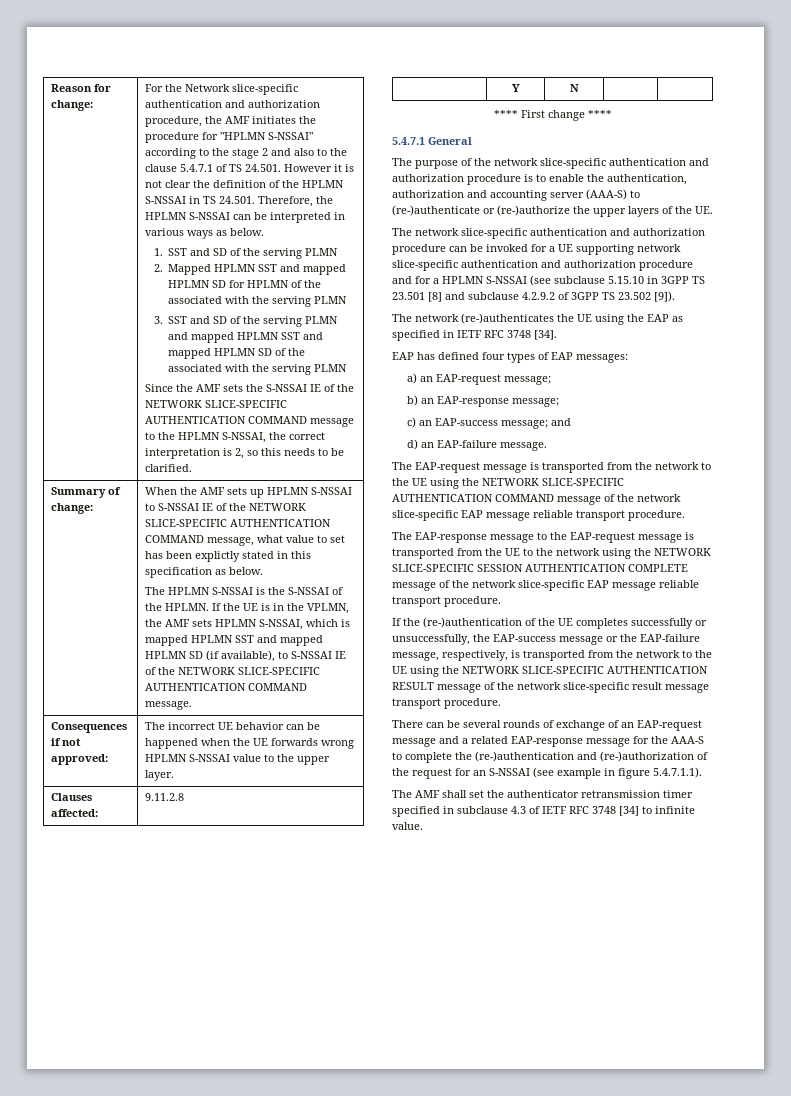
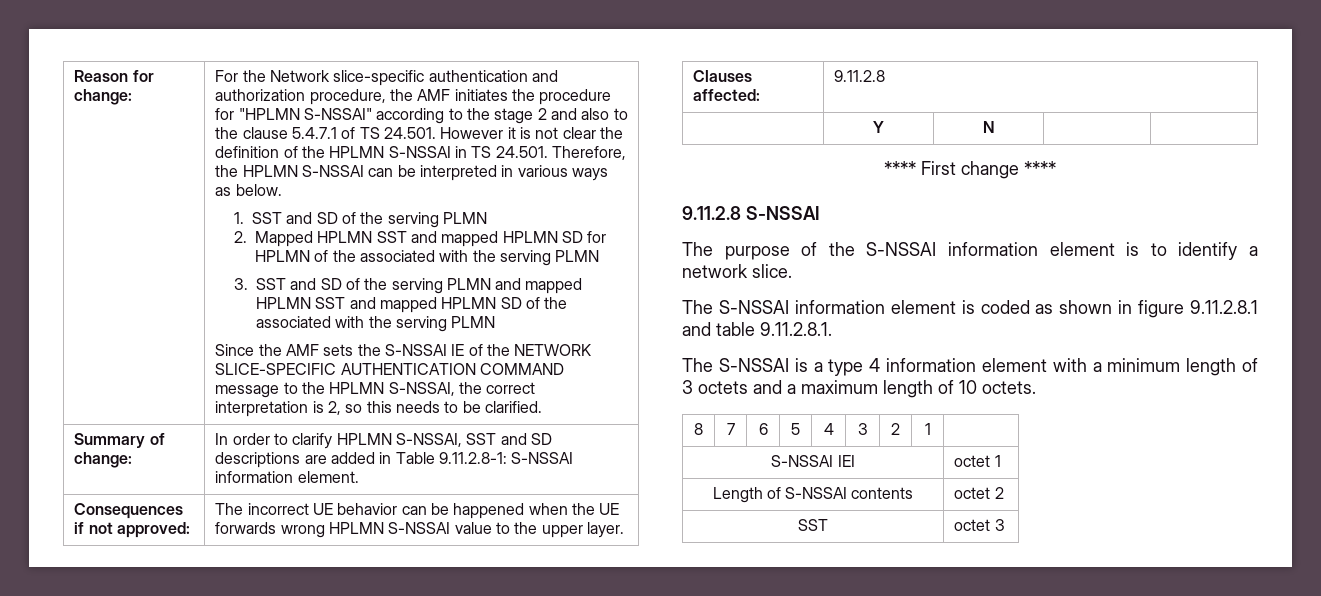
- When the AMF sets up HPLMN S-NSSAI to S-NSSAI IE of the NETWORK SLICE-SPECIFIC AUTHENTICATION COMMAND message, what value to set has been explictly stated in this specification as below.
- The HPLMN S-NSSAI is the S-NSSAI of the HPLMN. If the UE is in the VPLMN, the AMF sets HPLMN S-NSSAI, which is mapped HPLMN SST and mapped HPLMN SD (if available), to S-NSSAI IE of the NETWORK SLICE-SPECIFIC AUTHENTICATION COMMAND message.
+ In order to clarify HPLMN S-NSSAI, SST and SD descriptions are added in Table 9.11.2.8-1: S-NSSAI information element.
- 5.4.7.1 General
+ 9.11.2.8 S-NSSAI
- The purpose of the network slice-specific authentication and authorization procedure is to enable the authentication, authorization and accounting server (AAA-S) to (re-)authenticate or (re-)authorize the upper layers of the UE.
- The network slice-specific authentication and authorization procedure can be invoked for a UE supporting network slice-specific authentication and authorization procedure and for a HPLMN S-NSSAI (see subclause 5.15.10 in 3GPP TS 23.501 [8] and subclause 4.2.9.2 of 3GPP TS 23.502 [9]).
- The network (re-)authenticates the UE using the EAP as specified in IETF RFC 3748 [34].
- EAP has defined four types of EAP messages:
- a) an EAP-request message;
- b) an EAP-response message;
- c) an EAP-success message; and
- d) an EAP-failure message.
- The EAP-request message is transported from the network to the UE using the NETWORK SLICE-SPECIFIC AUTHENTICATION COMMAND message of the network slice-specific EAP message reliable transport procedure.
- The EAP-response message to the EAP-request message is transported from the UE to the network using the NETWORK SLICE-SPECIFIC SESSION AUTHENTICATION COMPLETE message of the network slice-specific EAP message reliable transport procedure.
- If the (re-)authentication of the UE completes successfully or unsuccessfully, the EAP-success message or the EAP-failure message, respectively, is transported from the network to the UE using the NETWORK SLICE-SPECIFIC AUTHENTICATION RESULT message of the network slice-specific result message transport procedure.
- There can be several rounds of exchange of an EAP-request message and a related EAP-response message for the AAA-S to complete the (re-)authentication and (re-)authorization of the request for an S-NSSAI (see example in figure 5.4.7.1.1).
- The AMF shall set the authenticator retransmission timer specified in subclause 4.3 of IETF RFC 3748 [34] to infinite value.
+ The purpose of the S-NSSAI information element is to identify a network slice.
+ The S-NSSAI information element is coded as shown in figure 9.11.2.8.1 and table 9.11.2.8.1.
+ The S-NSSAI is a type 4 information element with a minimum length of 3 octets and a maximum length of 10 octets.
+ 8 | 7 | 6 | 5 | 4 | 3 | 2 | 1 |
+ S-NSSAI IEI | octet 1
+ Length of S-NSSAI contents | octet 2
+ SST | octet 3

